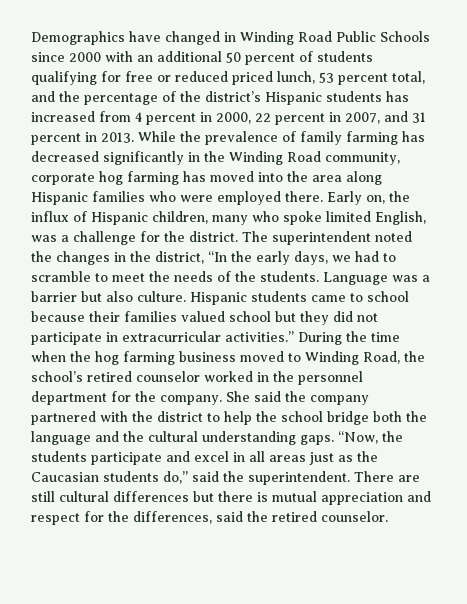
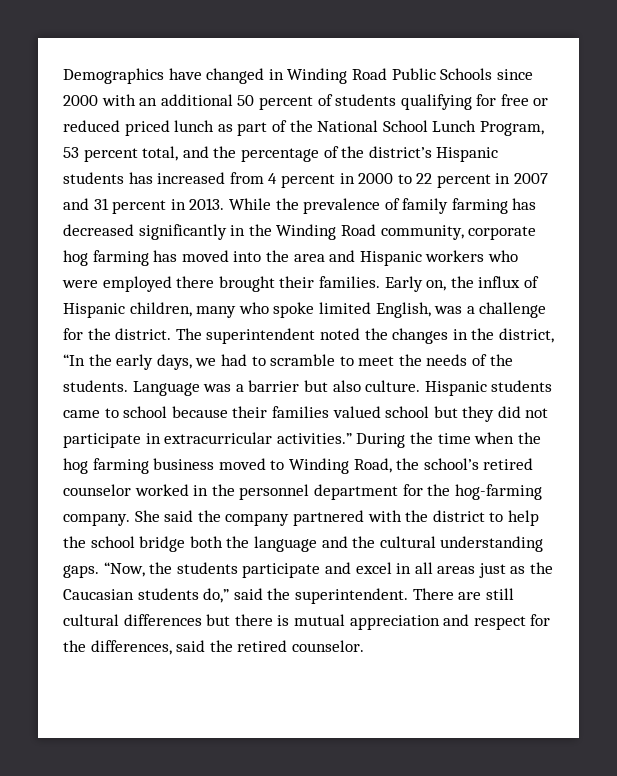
- Demographics have changed in Winding Road Public Schools since 2000 with an additional 50 percent of students qualifying for free or reduced priced lunch, 53 percent total, and the percentage of the district’s Hispanic students has increased from 4 percent in 2000, 22 percent in 2007, and 31 percent in 2013.
+ Demographics have changed in Winding Road Public Schools since 2000 with an additional 50 percent of students qualifying for free or reduced priced lunch as part of the National School Lunch Program, 53 percent total, and the percentage of the district’s Hispanic students has increased from 4 percent in 2000 to 22 percent in 2007 and 31 percent in 2013.
- While the prevalence of family farming has decreased significantly in the Winding Road community, corporate hog farming has moved into the area along Hispanic families who were employed there.
+ While the prevalence of family farming has decreased significantly in the Winding Road community, corporate hog farming has moved into the area and Hispanic workers who were employed there brought their families.
- During the time when the hog farming business moved to Winding Road, the school’s retired counselor worked in the personnel department for the company.
+ During the time when the hog farming business moved to Winding Road, the school’s retired counselor worked in the personnel department for the hog-farming company.

